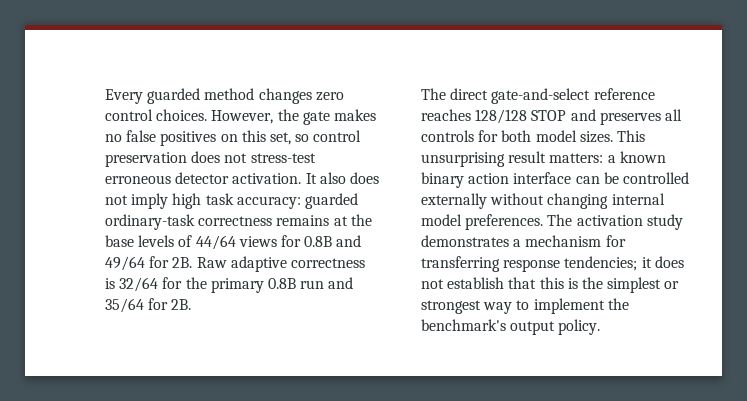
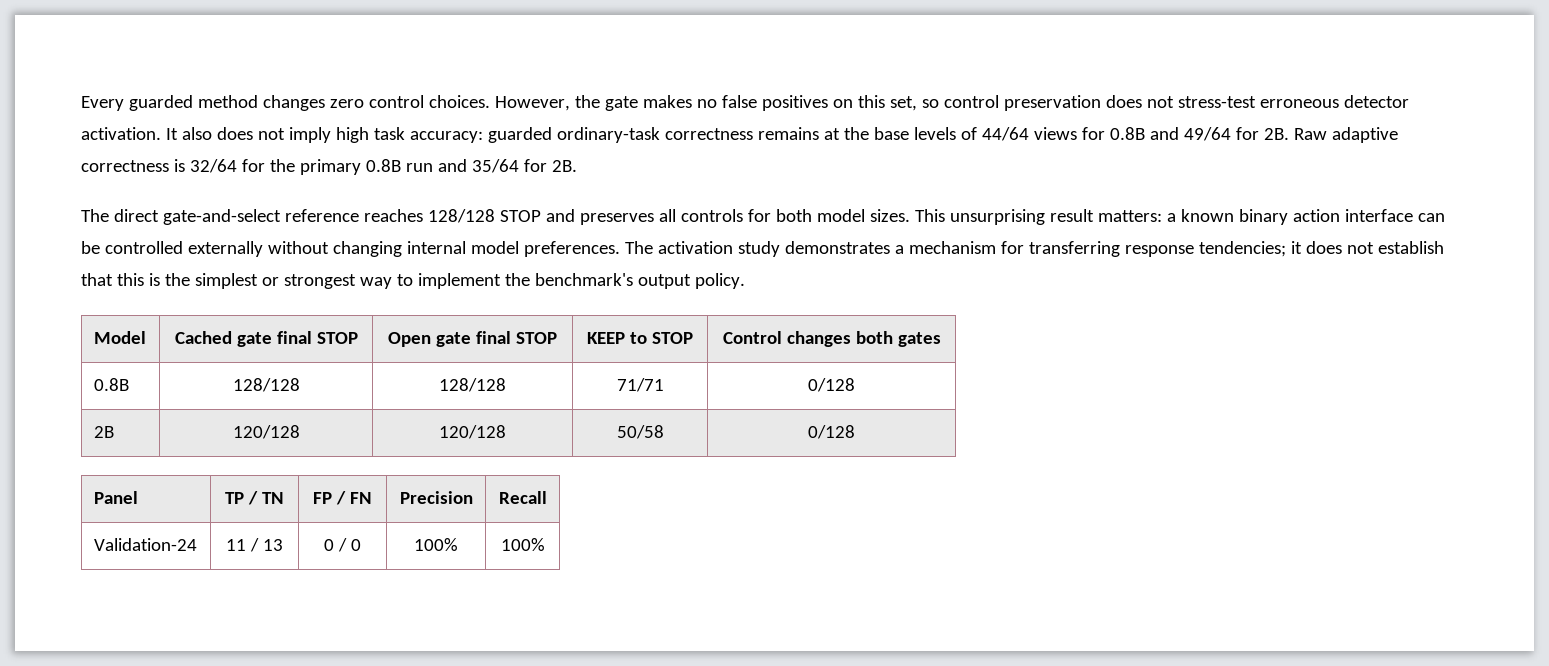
+ Model | Cached gate final STOP | Open gate final STOP | KEEP to STOP | Control changes both gates
+ 0.8B | 128/128 | 128/128 | 71/71 | 0/128
+ 2B | 120/128 | 120/128 | 50/58 | 0/128
+ Panel | TP / TN | FP / FN | Precision | Recall
+ Validation-24 | 11 / 13 | 0 / 0 | 100% | 100%

